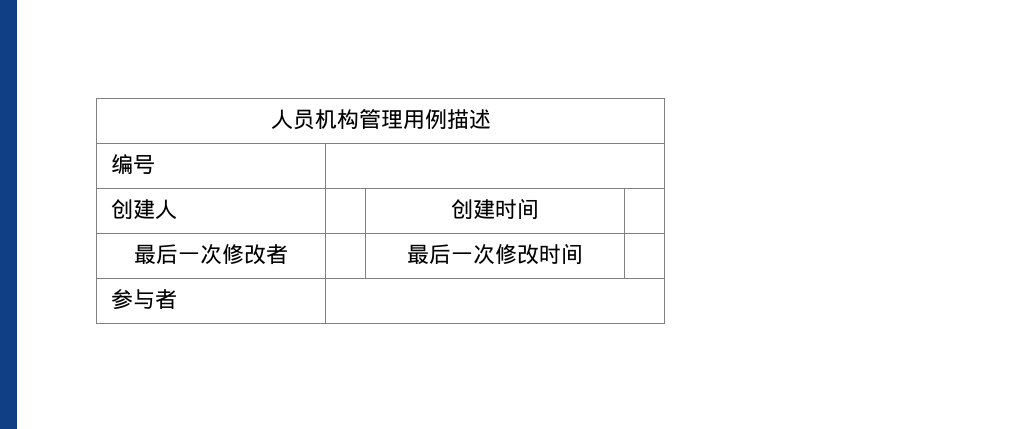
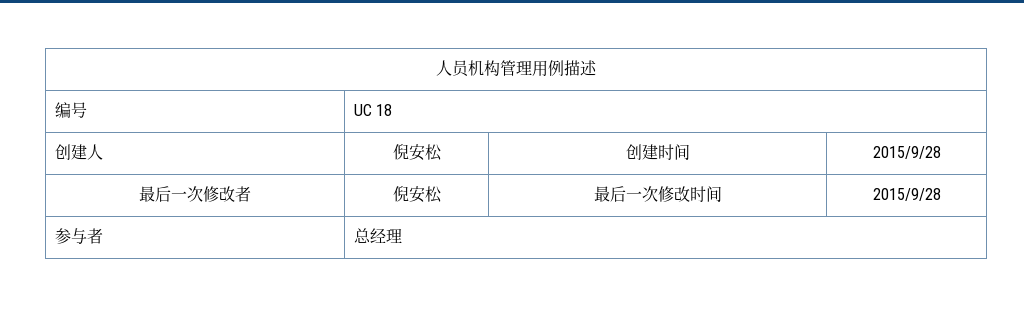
- 编号 |
+ 编号 | UC 18
- 创建人 | | 创建时间 |
+ 创建人 | 倪安松 | 创建时间 | 2015/9/28
- 最后一次修改者 | | 最后一次修改时间 |
+ 最后一次修改者 | 倪安松 | 最后一次修改时间 | 2015/9/28
- 参与者 |
+ 参与者 | 总经理

